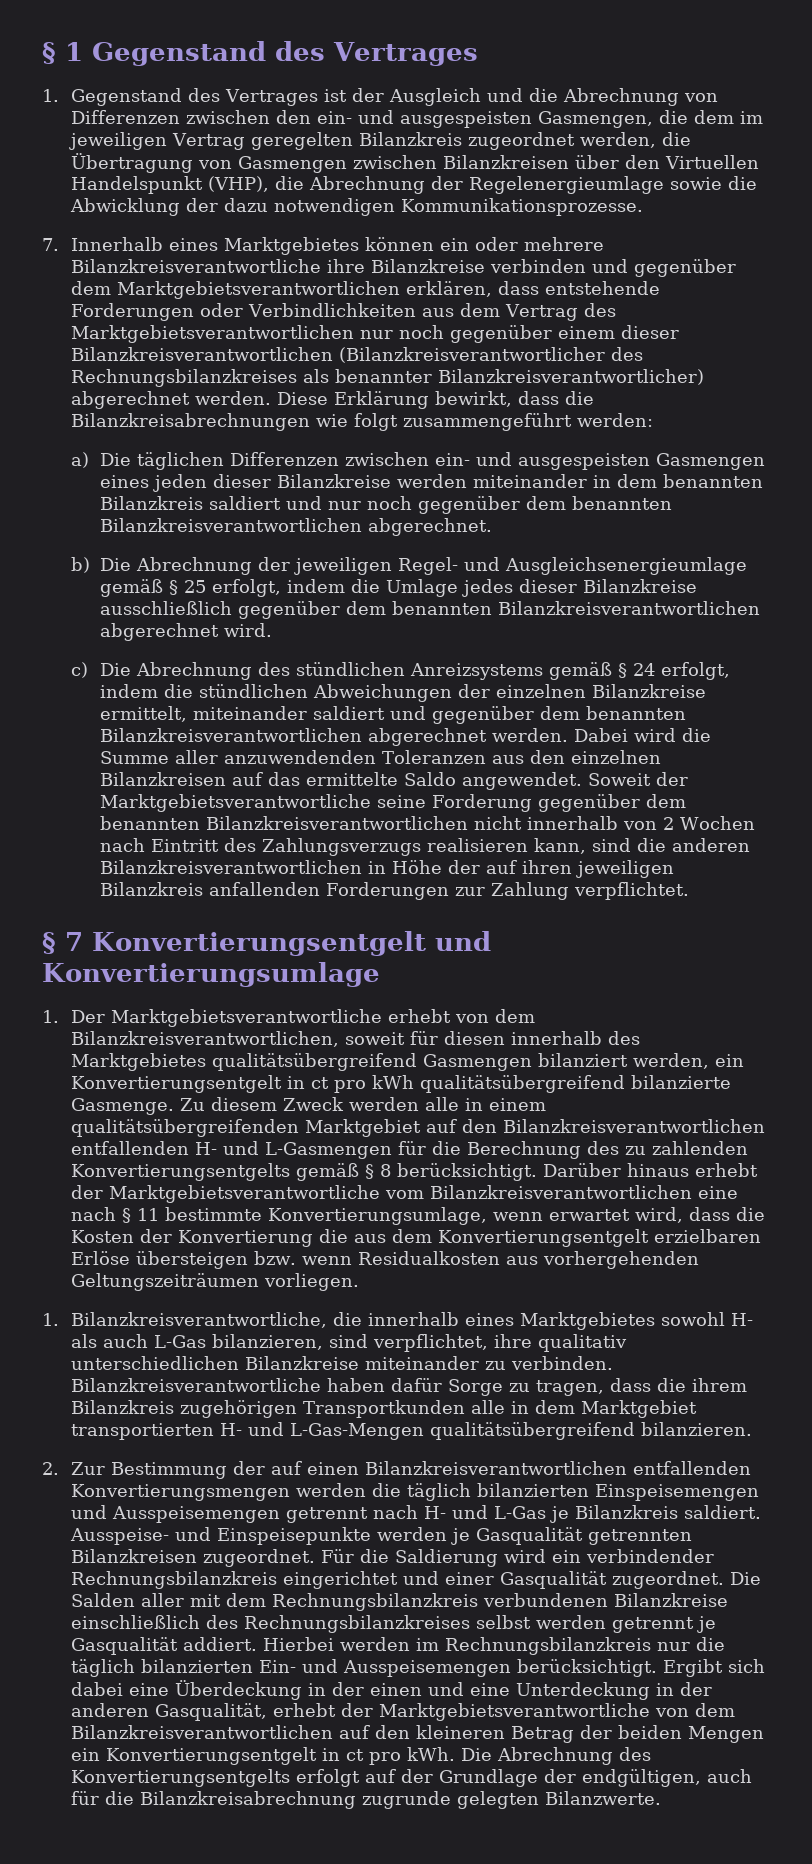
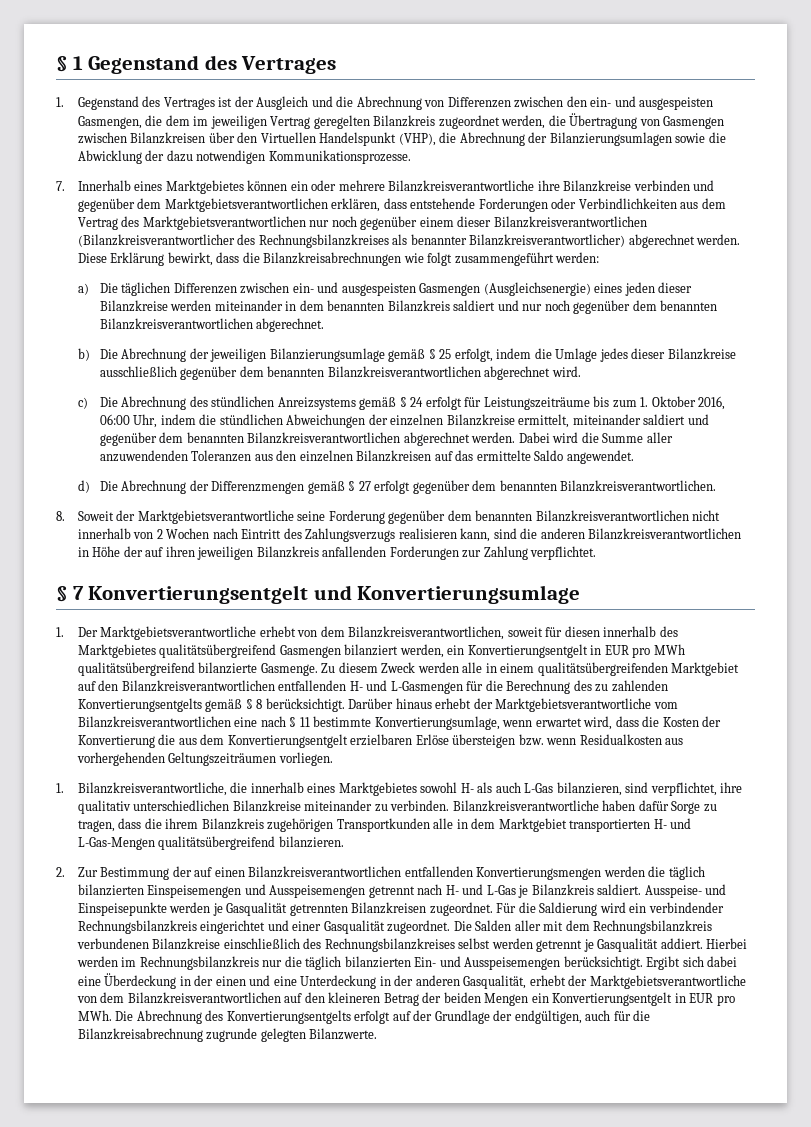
- 1. Gegenstand des Vertrages ist der Ausgleich und die Abrechnung von Differenzen zwischen den ein- und ausgespeisten Gasmengen, die dem im jeweiligen Vertrag geregelten Bilanzkreis zugeordnet werden, die Übertragung von Gasmengen zwischen Bilanzkreisen über den Virtuellen Handelspunkt (VHP), die Abrechnung der Regelenergieumlage sowie die Abwicklung der dazu notwendigen Kommunikationsprozesse.
+ 1. Gegenstand des Vertrages ist der Ausgleich und die Abrechnung von Differenzen zwischen den ein- und ausgespeisten Gasmengen, die dem im jeweiligen Vertrag geregelten Bilanzkreis zugeordnet werden, die Übertragung von Gasmengen zwischen Bilanzkreisen über den Virtuellen Handelspunkt (VHP), die Abrechnung der Bilanzierungsumlagen sowie die Abwicklung der dazu notwendigen Kommunikationsprozesse.
- a) Die täglichen Differenzen zwischen ein- und ausgespeisten Gasmengen eines jeden dieser Bilanzkreise werden miteinander in dem benannten Bilanzkreis saldiert und nur noch gegenüber dem benannten Bilanzkreisverantwortlichen abgerechnet.
+ a) Die täglichen Differenzen zwischen ein- und ausgespeisten Gasmengen (Ausgleichsenergie) eines jeden dieser Bilanzkreise werden miteinander in dem benannten Bilanzkreis saldiert und nur noch gegenüber dem benannten Bilanzkreisverantwortlichen abgerechnet.
- b) Die Abrechnung der jeweiligen Regel- und Ausgleichsenergieumlage gemäß § 25 erfolgt, indem die Umlage jedes dieser Bilanzkreise ausschließlich gegenüber dem benannten Bilanzkreisverantwortlichen abgerechnet wird.
+ b) Die Abrechnung der jeweiligen Bilanzierungsumlage gemäß § 25 erfolgt, indem die Umlage jedes dieser Bilanzkreise ausschließlich gegenüber dem benannten Bilanzkreisverantwortlichen abgerechnet wird.
- c) Die Abrechnung des stündlichen Anreizsystems gemäß § 24 erfolgt, indem die stündlichen Abweichungen der einzelnen Bilanzkreise ermittelt, miteinander saldiert und gegenüber dem benannten Bilanzkreisverantwortlichen abgerechnet werden.
+ c) Die Abrechnung des stündlichen Anreizsystems gemäß § 24 erfolgt für Leistungszeiträume bis zum 1. Oktober 2016, 06:00 Uhr, indem die stündlichen Abweichungen der einzelnen Bilanzkreise ermittelt, miteinander saldiert und gegenüber dem benannten Bilanzkreisverantwortlichen abgerechnet werden.
- Dabei wird die Summe aller anzuwendenden Toleranzen aus den einzelnen Bilanzkreisen auf das ermittelte Saldo angewendet. Soweit der Marktgebietsverantwortliche seine Forderung gegenüber dem benannten Bilanzkreisverantwortlichen nicht innerhalb von 2 Wochen nach Eintritt des Zahlungsverzugs realisieren kann, sind die anderen Bilanzkreisverantwortlichen in Höhe der auf ihren jeweiligen Bilanzkreis anfallenden Forderungen zur Zahlung verpflichtet.
+ Dabei wird die Summe aller anzuwendenden Toleranzen aus den einzelnen Bilanzkreisen auf das ermittelte Saldo angewendet.
+ d) Die Abrechnung der Differenzmengen gemäß § 27 erfolgt gegenüber dem benannten Bilanzkreisverantwortlichen.
+ 8. Soweit der Marktgebietsverantwortliche seine Forderung gegenüber dem benannten Bilanzkreisverantwortlichen nicht innerhalb von 2 Wochen nach Eintritt des Zahlungsverzugs realisieren kann, sind die anderen Bilanzkreisverantwortlichen in Höhe der auf ihren jeweiligen Bilanzkreis anfallenden Forderungen zur Zahlung verpflichtet.
- 1. Der Marktgebietsverantwortliche erhebt von dem Bilanzkreisverantwortlichen, soweit für diesen innerhalb des Marktgebietes qualitätsübergreifend Gasmengen bilanziert werden, ein Konvertierungsentgelt in ct pro kWh qualitätsübergreifend bilanzierte Gasmenge.
+ 1. Der Marktgebietsverantwortliche erhebt von dem Bilanzkreisverantwortlichen, soweit für diesen innerhalb des Marktgebietes qualitätsübergreifend Gasmengen bilanziert werden, ein Konvertierungsentgelt in EUR pro MWh qualitätsübergreifend bilanzierte Gasmenge.
- Ergibt sich dabei eine Überdeckung in der einen und eine Unterdeckung in der anderen Gasqualität, erhebt der Marktgebietsverantwortliche von dem Bilanzkreisverantwortlichen auf den kleineren Betrag der beiden Mengen ein Konvertierungsentgelt in ct pro kWh. Die Abrechnung des Konvertierungsentgelts erfolgt auf der Grundlage der endgültigen, auch für die Bilanzkreisabrechnung zugrunde gelegten Bilanzwerte.
+ Ergibt sich dabei eine Überdeckung in der einen und eine Unterdeckung in der anderen Gasqualität, erhebt der Marktgebietsverantwortliche von dem Bilanzkreisverantwortlichen auf den kleineren Betrag der beiden Mengen ein Konvertierungsentgelt in EUR pro MWh. Die Abrechnung des Konvertierungsentgelts erfolgt auf der Grundlage der endgültigen, auch für die Bilanzkreisabrechnung zugrunde gelegten Bilanzwerte.

